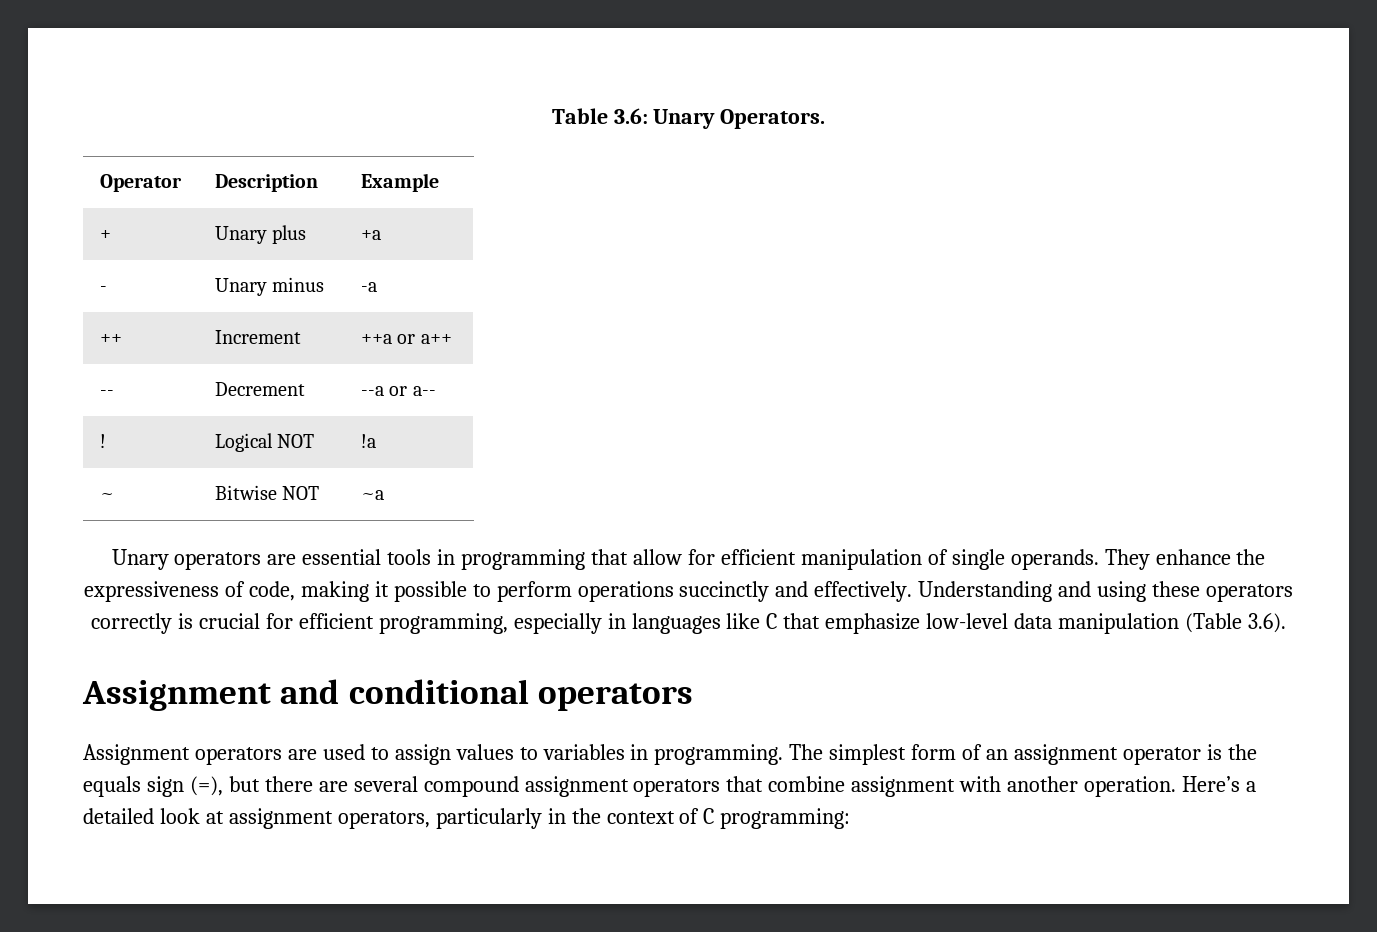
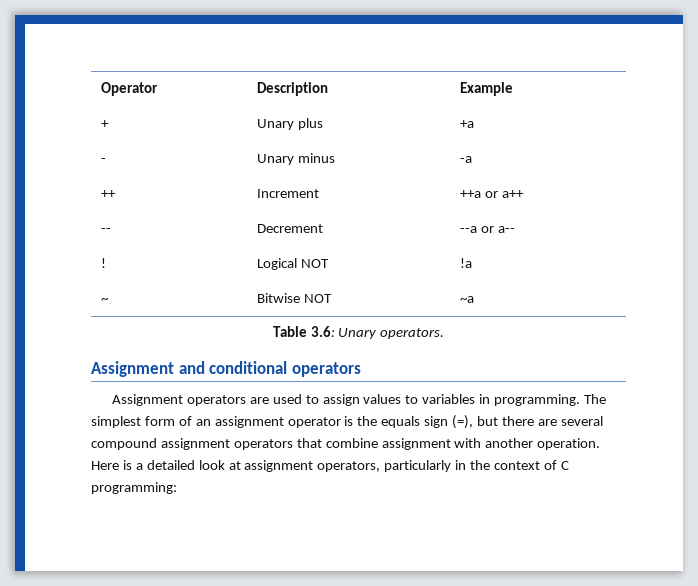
- Table 3.6: Unary Operators.
- Unary operators are essential tools in programming that allow for efficient manipulation of single operands. They enhance the expressiveness of code, making it possible to perform operations succinctly and effectively. Understanding and using these operators correctly is crucial for efficient programming, especially in languages like C that emphasize low-level data manipulation (Table 3.6).
+ Table 3.6: Unary operators.
- Here’s a detailed look at assignment operators, particularly in the context of C programming:
+ Here is a detailed look at assignment operators, particularly in the context of C programming:

